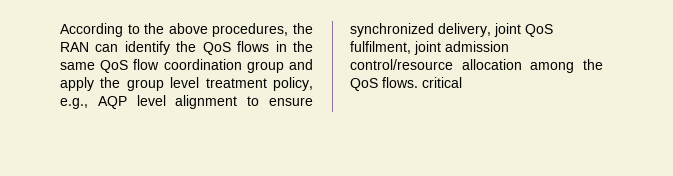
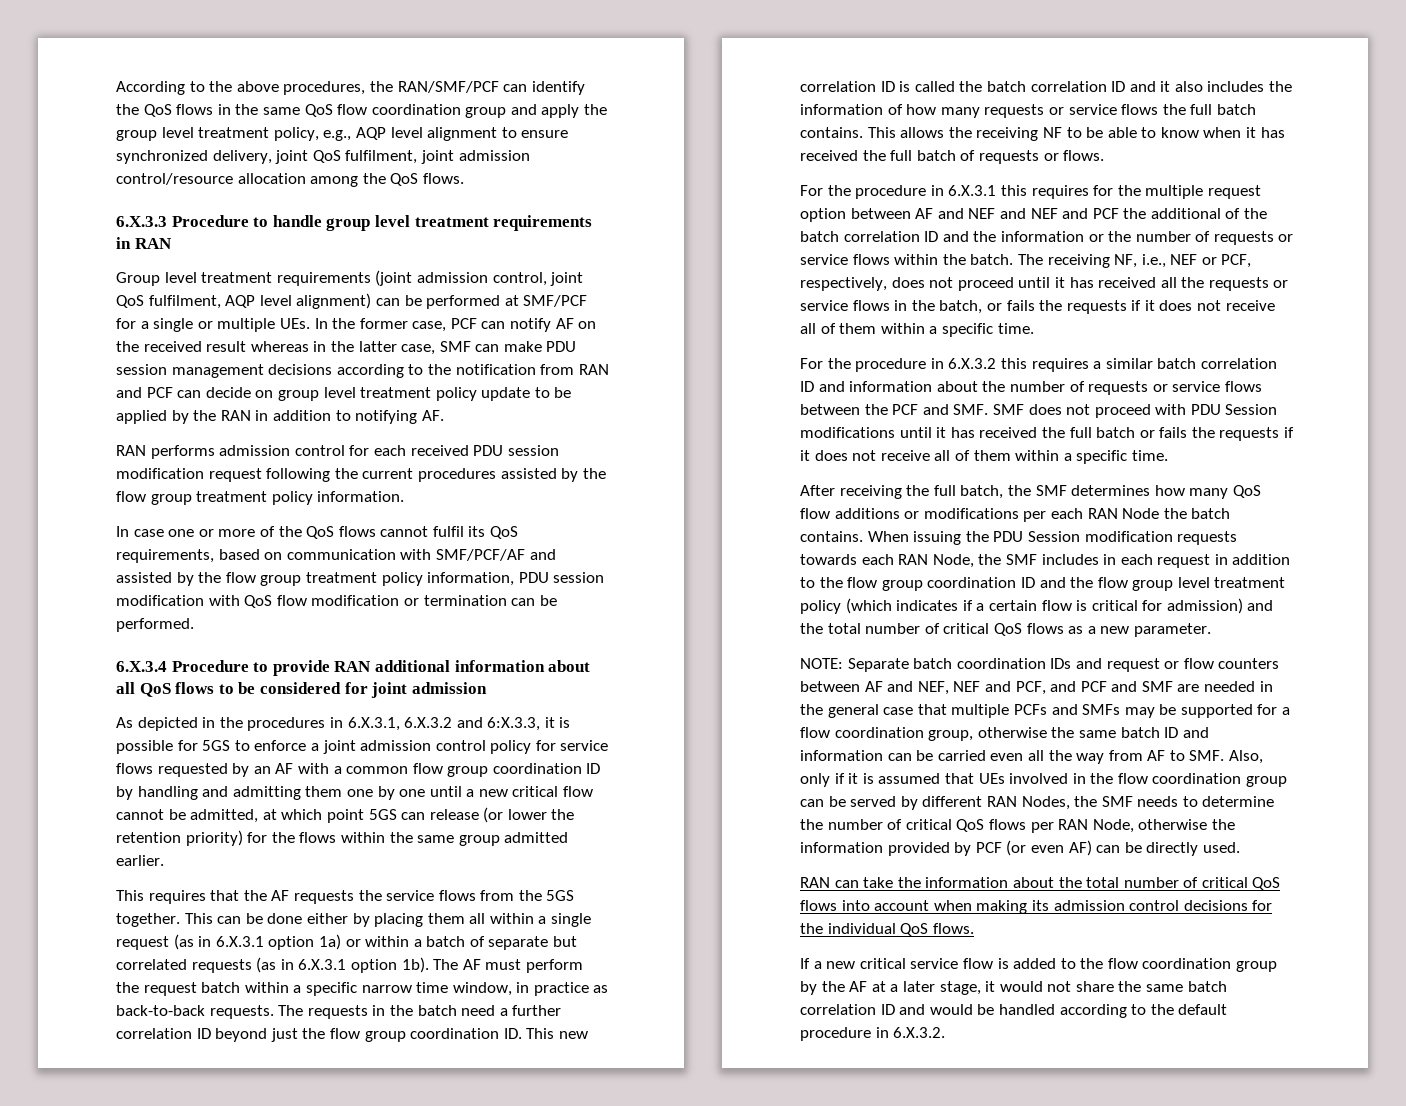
- According to the above procedures, the RAN can identify the QoS flows in the same QoS flow coordination group and apply the group level treatment policy, e.g., AQP level alignment to ensure synchronized delivery, joint QoS fulfilment, joint admission control/resource allocation among the QoS flows. critical
+ According to the above procedures, the RAN/SMF/PCF can identify the QoS flows in the same QoS flow coordination group and apply the group level treatment policy, e.g., AQP level alignment to ensure synchronized delivery, joint QoS fulfilment, joint admission control/resource allocation among the QoS flows.
+ 6.X.3.3 Procedure to handle group level treatment requirements in RAN
+ Group level treatment requirements (joint admission control, joint QoS fulfilment, AQP level alignment) can be performed at SMF/PCF for a single or multiple UEs. In the former case, PCF can notify AF on the received result whereas in the latter case, SMF can make PDU session management decisions according to the notification from RAN and PCF can decide on group level treatment policy update to be applied by the RAN in addition to notifying AF.
+ RAN performs admission control for each received PDU session modification request following the current procedures assisted by the flow group treatment policy information.
+ In case one or more of the QoS flows cannot fulfil its QoS requirements, based on communication with SMF/PCF/AF and assisted by the flow group treatment policy information, PDU session modification with QoS flow modification or termination can be performed.
+ 6.X.3.4 Procedure to provide RAN additional information about all QoS flows to be considered for joint admission
+ As depicted in the procedures in 6.X.3.1, 6.X.3.2 and 6:X.3.3, it is possible for 5GS to enforce a joint admission control policy for service flows requested by an AF with a common flow group coordination ID by handling and admitting them one by one until a new critical flow cannot be admitted, at which point 5GS can release (or lower the retention priority) for the flows within the same group admitted earlier.
+ This requires that the AF requests the service flows from the 5GS together. This can be done either by placing them all within a single request (as in 6.X.3.1 option 1a) or within a batch of separate but correlated requests (as in 6.X.3.1 option 1b). The AF must perform the request batch within a specific narrow time window, in practice as back-to-back requests. The requests in the batch need a further correlation ID beyond just the flow group coordination ID. This new correlation ID is called the batch correlation ID and it also includes the information of how many requests or service flows the full batch contains. This allows the receiving NF to be able to know when it has received the full batch of requests or flows.
+ For the procedure in 6.X.3.1 this requires for the multiple request option between AF and NEF and NEF and PCF the additional of the batch correlation ID and the information or the number of requests or service flows within the batch. The receiving NF, i.e., NEF or PCF, respectively, does not proceed until it has received all the requests or service flows in the batch, or fails the requests if it does not receive all of them within a specific time.
+ For the procedure in 6.X.3.2 this requires a similar batch correlation ID and information about the number of requests or service flows between the PCF and SMF. SMF does not proceed with PDU Session modifications until it has received the full batch or fails the requests if it does not receive all of them within a specific time.
+ After receiving the full batch, the SMF determines how many QoS flow additions or modifications per each RAN Node the batch contains. When issuing the PDU Session modification requests towards each RAN Node, the SMF includes in each request in addition to the flow group coordination ID and the flow group level treatment policy (which indicates if a certain flow is critical for admission) and the total number of critical QoS flows as a new parameter.
+ NOTE: Separate batch coordination IDs and request or flow counters between AF and NEF, NEF and PCF, and PCF and SMF are needed in the general case that multiple PCFs and SMFs may be supported for a flow coordination group, otherwise the same batch ID and information can be carried even all the way from AF to SMF. Also, only if it is assumed that UEs involved in the flow coordination group can be served by different RAN Nodes, the SMF needs to determine the number of critical QoS flows per RAN Node, otherwise the information provided by PCF (or even AF) can be directly used.
+ RAN can take the information about the total number of critical QoS flows into account when making its admission control decisions for the individual QoS flows.
+ If a new critical service flow is added to the flow coordination group by the AF at a later stage, it would not share the same batch correlation ID and would be handled according to the default procedure in 6.X.3.2.

